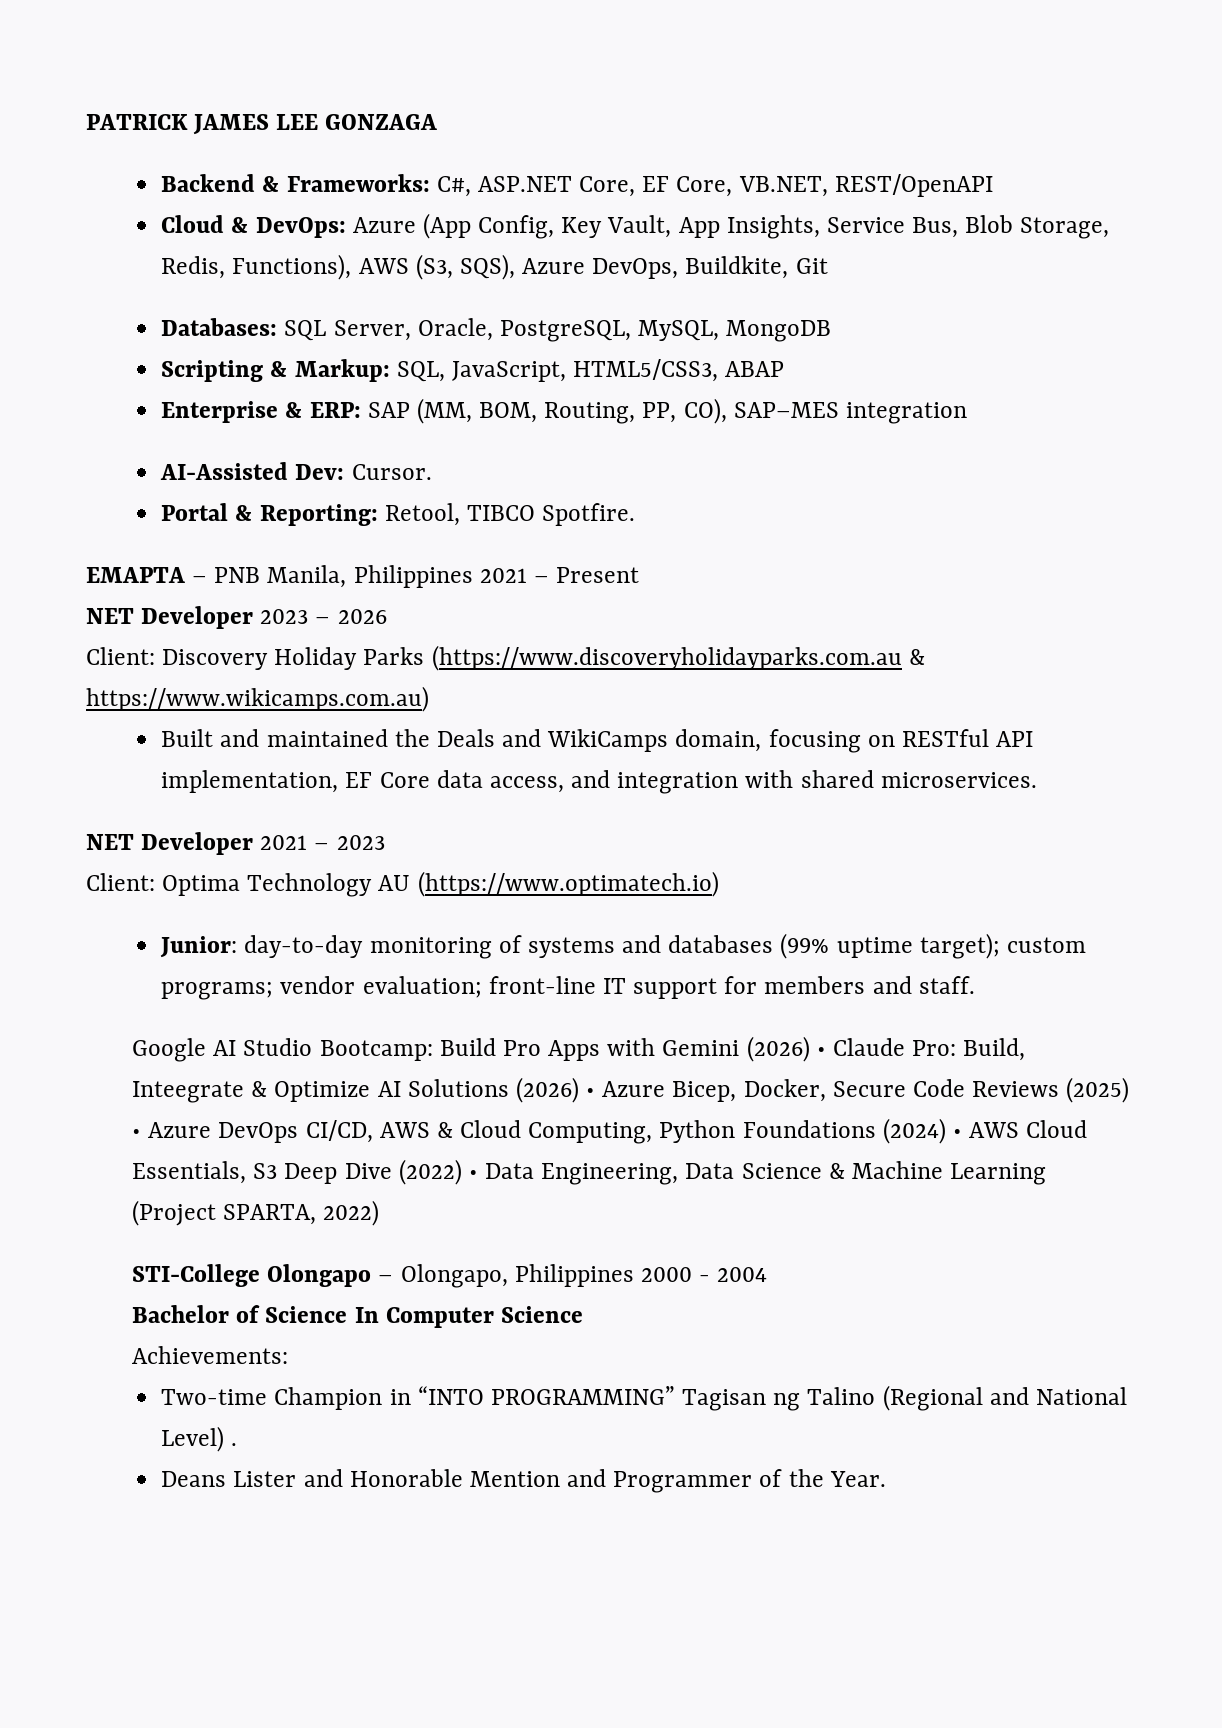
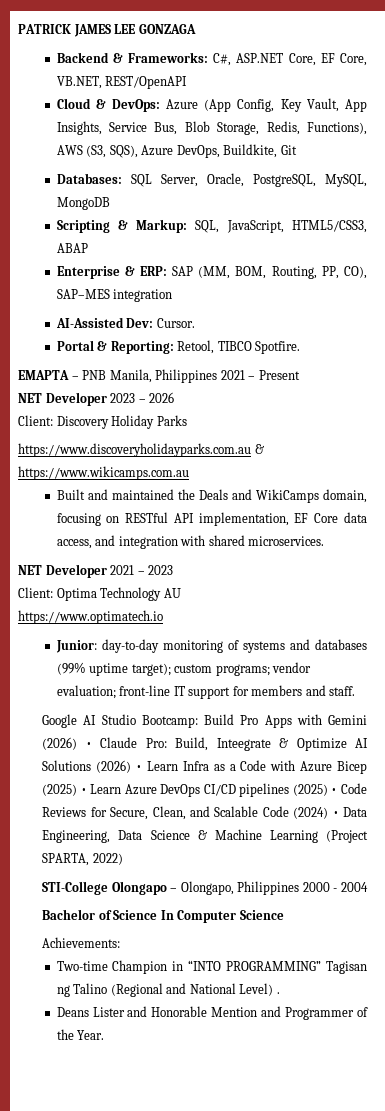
- Client: Discovery Holiday Parks (https://www.discoveryholidayparks.com.au & https://www.wikicamps.com.au)
+ Client: Discovery Holiday Parks
+ https://www.discoveryholidayparks.com.au & https://www.wikicamps.com.au
- Client: Optima Technology AU (https://www.optimatech.io)
+ Client: Optima Technology AU
+ https://www.optimatech.io
- Google AI Studio Bootcamp: Build Pro Apps with Gemini (2026) • Claude Pro: Build, Inteegrate & Optimize AI Solutions (2026) • Azure Bicep, Docker, Secure Code Reviews (2025) • Azure DevOps CI/CD, AWS & Cloud Computing, Python Foundations (2024) • AWS Cloud Essentials, S3 Deep Dive (2022) • Data Engineering, Data Science & Machine Learning (Project SPARTA, 2022)
+ Google AI Studio Bootcamp: Build Pro Apps with Gemini (2026) • Claude Pro: Build, Inteegrate & Optimize AI Solutions (2026) • Learn Infra as a Code with Azure Bicep (2025) • Learn Azure DevOps CI/CD pipelines (2025) • Code Reviews for Secure, Clean, and Scalable Code (2024) • Data Engineering, Data Science & Machine Learning (Project SPARTA, 2022)

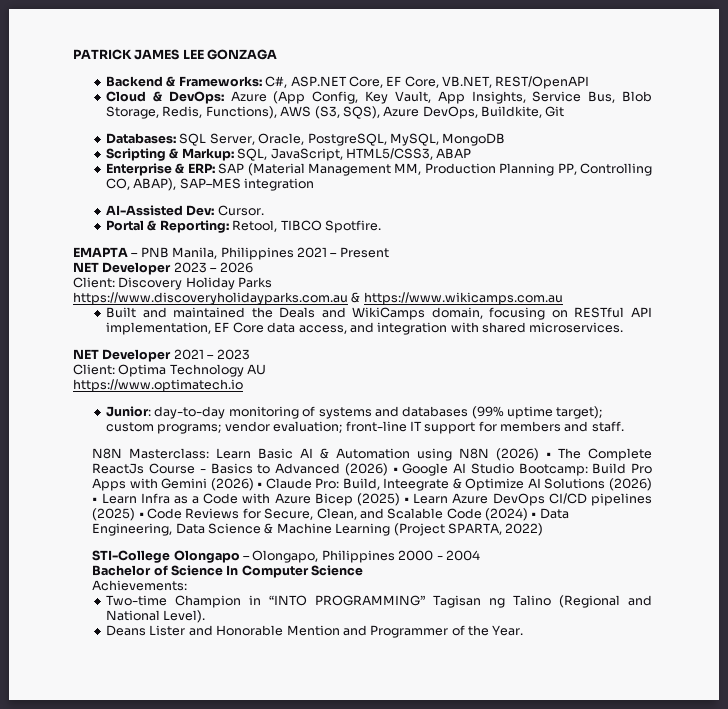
- Enterprise & ERP: SAP (MM, BOM, Routing, PP, CO), SAP–MES integration
+ Enterprise & ERP: SAP (Material Management MM, Production Planning PP, Controlling CO, ABAP), SAP–MES integration
- Google AI Studio Bootcamp: Build Pro Apps with Gemini (2026) • Claude Pro: Build, Inteegrate & Optimize AI Solutions (2026) • Learn Infra as a Code with Azure Bicep (2025) • Learn Azure DevOps CI/CD pipelines (2025) • Code Reviews for Secure, Clean, and Scalable Code (2024) • Data Engineering, Data Science & Machine Learning (Project SPARTA, 2022)
+ N8N Masterclass: Learn Basic AI & Automation using N8N (2026) • The Complete ReactJs Course - Basics to Advanced (2026) • Google AI Studio Bootcamp: Build Pro Apps with Gemini (2026) • Claude Pro: Build, Inteegrate & Optimize AI Solutions (2026) • Learn Infra as a Code with Azure Bicep (2025) • Learn Azure DevOps CI/CD pipelines (2025) • Code Reviews for Secure, Clean, and Scalable Code (2024) • Data Engineering, Data Science & Machine Learning (Project SPARTA, 2022)
- Two-time Champion in “INTO PROGRAMMING” Tagisan ng Talino (Regional and National Level) .
+ Two-time Champion in “INTO PROGRAMMING” Tagisan ng Talino (Regional and National Level).

